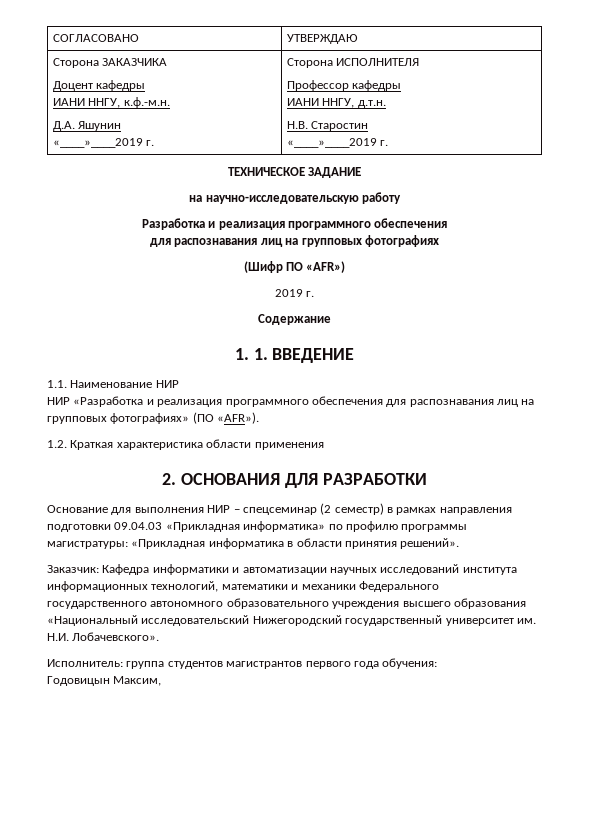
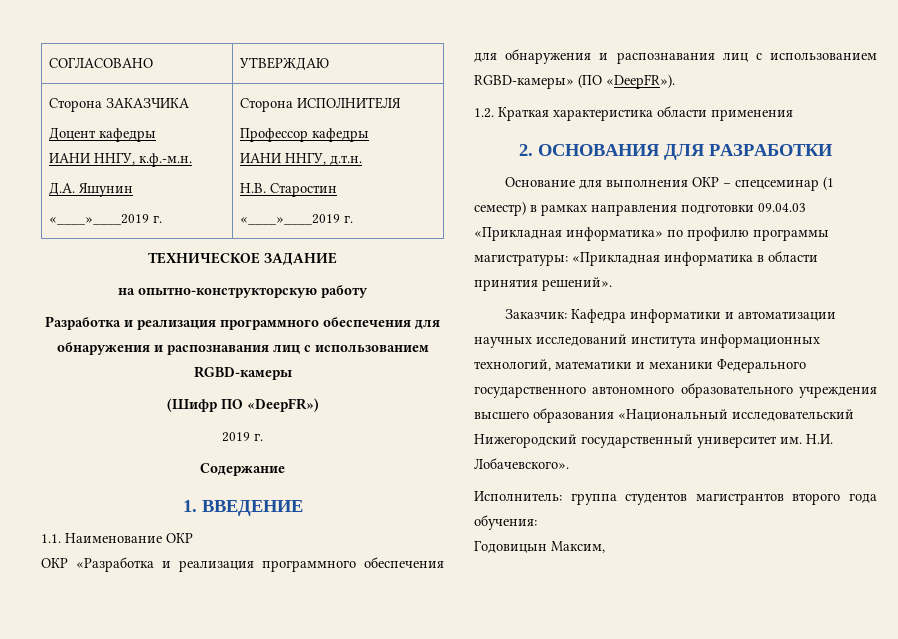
- на научно-исследовательскую работу
+ на опытно-конструкторскую работу
- Разработка и реализация программного обеспечения
- для распознавания лиц на групповых фотографиях
+ Разработка и реализация программного обеспечения для обнаружения и распознавания лиц с использованием RGBD-камеры
- (Шифр ПО «AFR»)
+ (Шифр ПО «DeepFR»)
- 1. 1. ВВЕДЕНИЕ
+ 1. ВВЕДЕНИЕ
- 1.1. Наименование НИР
- НИР «Разработка и реализация программного обеспечения для распознавания лиц на групповых фотографиях» (ПО «AFR»).
+ 1.1. Наименование ОКР
+ ОКР «Разработка и реализация программного обеспечения для обнаружения и распознавания лиц с использованием RGBD-камеры» (ПО «DeepFR»).
- Основание для выполнения НИР – спецсеминар (2 семестр) в рамках направления подготовки 09.04.03 «Прикладная информатика» по профилю программы магистратуры: «Прикладная информатика в области принятия решений».
+ Основание для выполнения ОКР – спецсеминар (1 семестр) в рамках направления подготовки 09.04.03 «Прикладная информатика» по профилю программы магистратуры: «Прикладная информатика в области принятия решений».
- Исполнитель: группа студентов магистрантов первого года обучения:
+ Исполнитель: группа студентов магистрантов второго года обучения:

